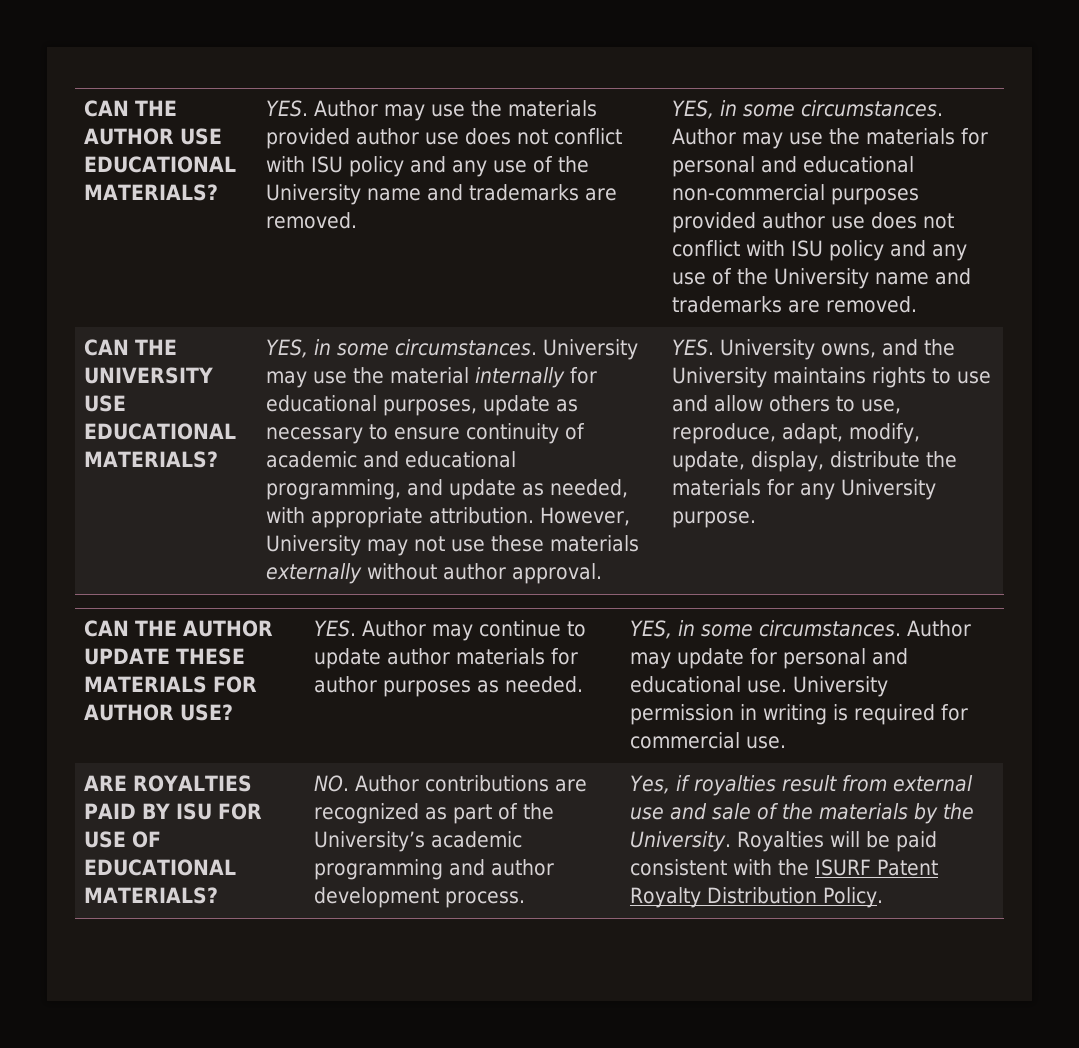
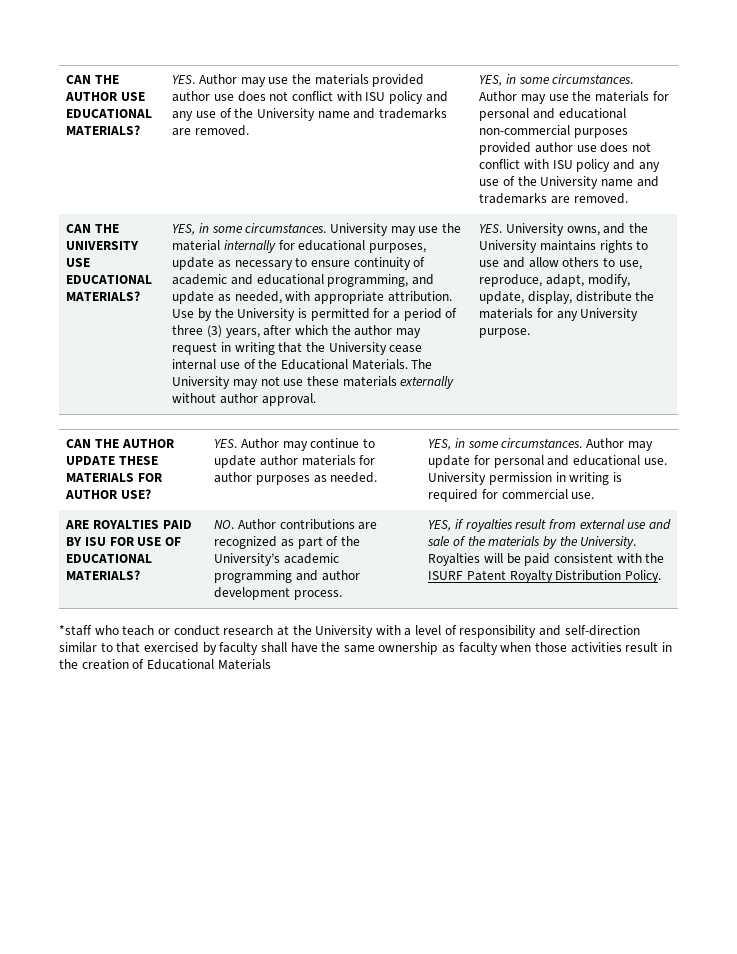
- However, University may not use these materials externally without author approval.
+ Use by the University is permitted for a period of three (3) years, after which the author may request in writing that the University cease internal use of the Educational Materials. The University may not use these materials externally without author approval.
- Yes, if royalties result from external use and sale of the materials by the University.
+ YES, if royalties result from external use and sale of the materials by the University.
+ *staff who teach or conduct research at the University with a level of responsibility and self-direction similar to that exercised by faculty shall have the same ownership as faculty when those activities result in the creation of Educational Materials

